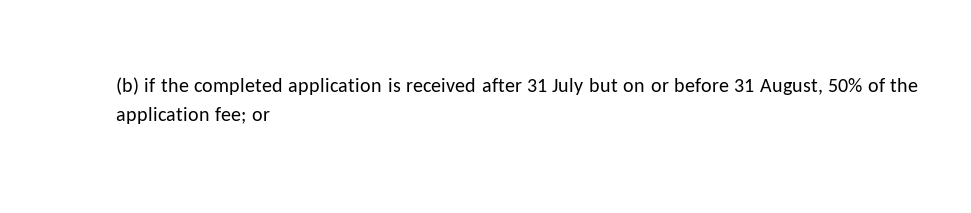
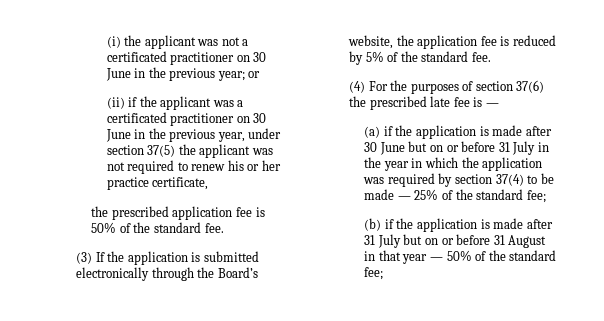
+ (i) the applicant was not a certificated practitioner on 30 June in the previous year; or
+ (ii) if the applicant was a certificated practitioner on 30 June in the previous year, under section 37(5) the applicant was not required to renew his or her practice certificate,
+ the prescribed application fee is 50% of the standard fee.
+ (3) If the application is submitted electronically through the Board’s website, the application fee is reduced by 5% of the standard fee.
+ (4) For the purposes of section 37(6) the prescribed late fee is —
+ (a) if the application is made after 30 June but on or before 31 July in the year in which the application was required by section 37(4) to be made — 25% of the standard fee;
- (b) if the completed application is received after 31 July but on or before 31 August, 50% of the application fee; or
+ (b) if the application is made after 31 July but on or before 31 August in that year — 50% of the standard fee;

